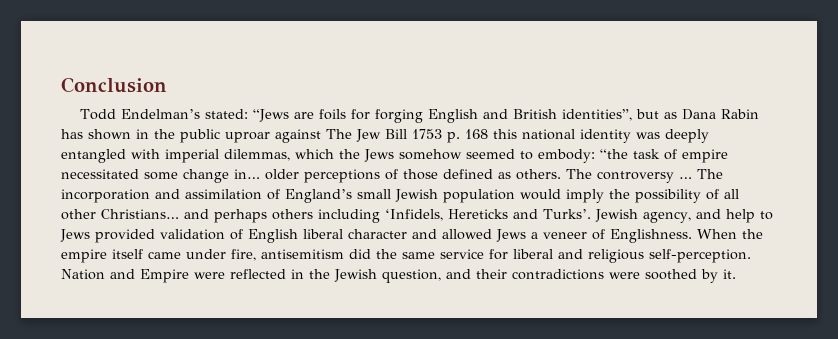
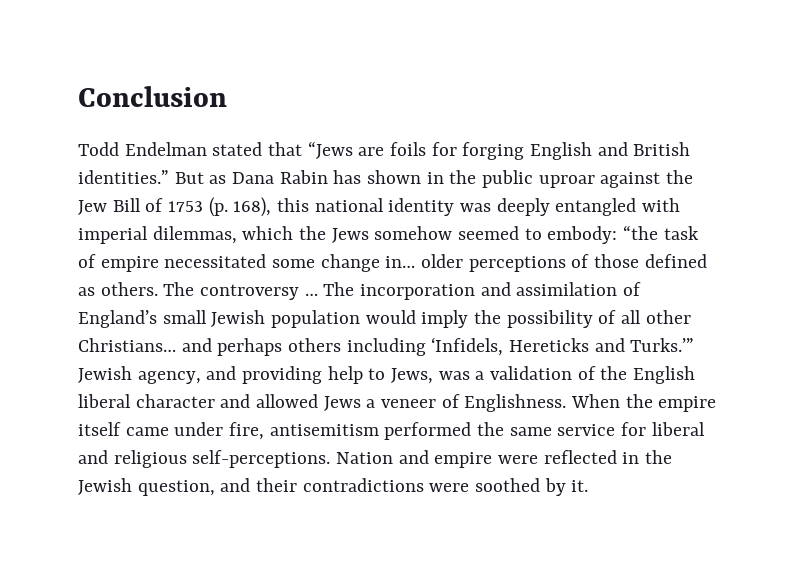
- Todd Endelman’s stated: “Jews are foils for forging English and British identities”, but as Dana Rabin has shown in the public uproar against The Jew Bill 1753 p. 168 this national identity was deeply entangled with imperial dilemmas, which the Jews somehow seemed to embody: “the task of empire necessitated some change in… older perceptions of those defined as others.
+ Todd Endelman stated that “Jews are foils for forging English and British identities.” But as Dana Rabin has shown in the public uproar against the Jew Bill of 1753 (p. 168), this national identity was deeply entangled with imperial dilemmas, which the Jews somehow seemed to embody: “the task of empire necessitated some change in… older perceptions of those defined as others.
- The incorporation and assimilation of England’s small Jewish population would imply the possibility of all other Christians… and perhaps others including ‘Infidels, Hereticks and Turks’.
+ The incorporation and assimilation of England’s small Jewish population would imply the possibility of all other Christians… and perhaps others including ‘Infidels, Hereticks and Turks.’”
- Jewish agency, and help to Jews provided validation of English liberal character and allowed Jews a veneer of Englishness.
+ Jewish agency, and providing help to Jews, was a validation of the English liberal character and allowed Jews a veneer of Englishness.
- When the empire itself came under fire, antisemitism did the same service for liberal and religious self-perception.
+ When the empire itself came under fire, antisemitism performed the same service for liberal and religious self-perceptions.
- Nation and Empire were reflected in the Jewish question, and their contradictions were soothed by it.
+ Nation and empire were reflected in the Jewish question, and their contradictions were soothed by it.

